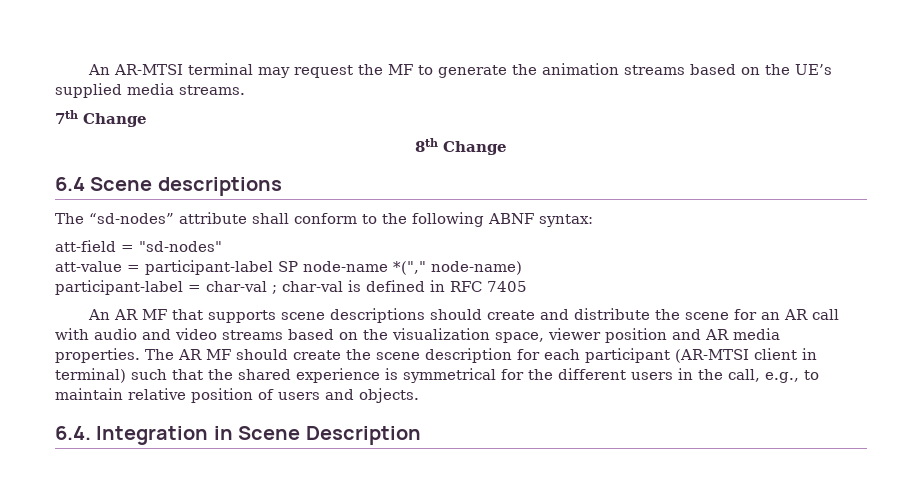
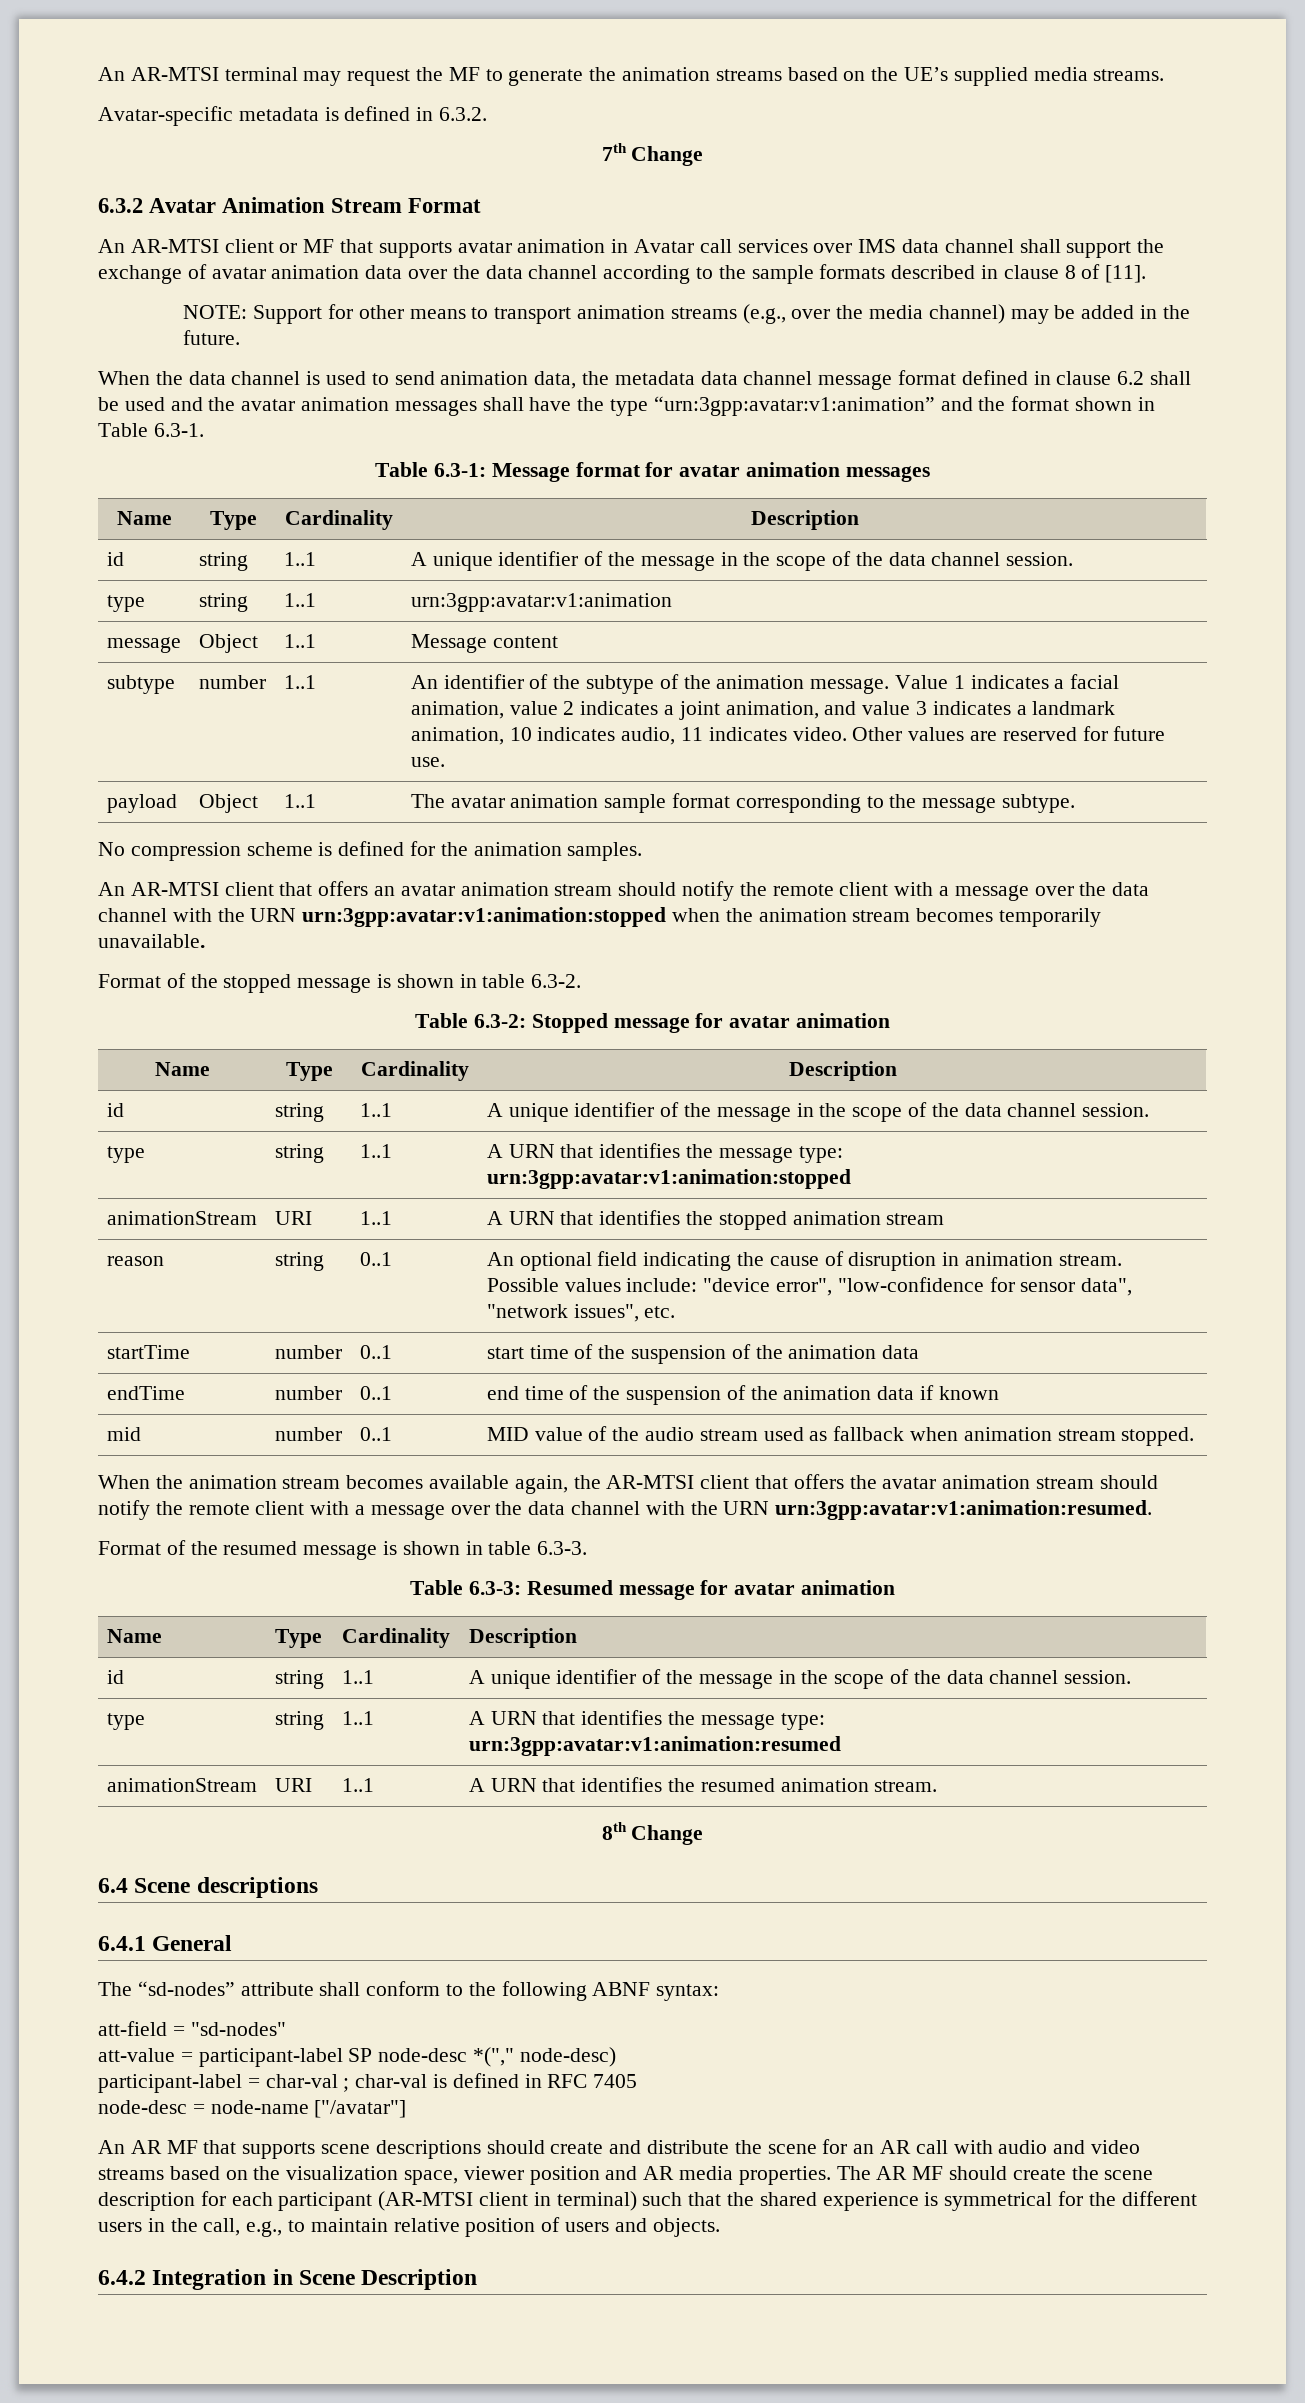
+ Avatar-specific metadata is defined in 6.3.2.
  7th Change
+ 6.3.2 Avatar Animation Stream Format
+ An AR-MTSI client or MF that supports avatar animation in Avatar call services over IMS data channel shall support the exchange of avatar animation data over the data channel according to the sample formats described in clause 8 of [11].
+ NOTE: Support for other means to transport animation streams (e.g., over the media channel) may be added in the future.
+ When the data channel is used to send animation data, the metadata data channel message format defined in clause 6.2 shall be used and the avatar animation messages shall have the type “urn:3gpp:avatar:v1:animation” and the format shown in Table 6.3-1.
+ Table 6.3-1: Message format for avatar animation messages
+ Name | Type | Cardinality | Description
+ id | string | 1..1 | A unique identifier of the message in the scope of the data channel session.
+ type | string | 1..1 | urn:3gpp:avatar:v1:animation
+ message | Object | 1..1 | Message content
+ subtype | number | 1..1 | An identifier of the subtype of the animation message. Value 1 indicates a facial animation, value 2 indicates a joint animation, and value 3 indicates a landmark animation, 10 indicates audio, 11 indicates video. Other values are reserved for future use.
+ payload | Object | 1..1 | The avatar animation sample format corresponding to the message subtype.
+ No compression scheme is defined for the animation samples.
+ An AR-MTSI client that offers an avatar animation stream should notify the remote client with a message over the data channel with the URN urn:3gpp:avatar:v1:animation:stopped when the animation stream becomes temporarily unavailable.
+ Format of the stopped message is shown in table 6.3-2.
+ Table 6.3-2: Stopped message for avatar animation
+ Name | Type | Cardinality | Description
+ id | string | 1..1 | A unique identifier of the message in the scope of the data channel session.
+ type | string | 1..1 | A URN that identifies the message type: urn:3gpp:avatar:v1:animation:stopped
+ animationStream | URI | 1..1 | A URN that identifies the stopped animation stream
+ reason | string | 0..1 | An optional field indicating the cause of disruption in animation stream. Possible values include: "device error", "low-confidence for sensor data", "network issues", etc.
+ startTime | number | 0..1 | start time of the suspension of the animation data
+ endTime | number | 0..1 | end time of the suspension of the animation data if known
+ mid | number | 0..1 | MID value of the audio stream used as fallback when animation stream stopped.
+ When the animation stream becomes available again, the AR-MTSI client that offers the avatar animation stream should notify the remote client with a message over the data channel with the URN urn:3gpp:avatar:v1:animation:resumed.
+ Format of the resumed message is shown in table 6.3-3.
+ Table 6.3-3: Resumed message for avatar animation
+ Name | Type | Cardinality | Description
+ id | string | 1..1 | A unique identifier of the message in the scope of the data channel session.
+ type | string | 1..1 | A URN that identifies the message type: urn:3gpp:avatar:v1:animation:resumed
+ animationStream | URI | 1..1 | A URN that identifies the resumed animation stream.
+ 6.4.1 General
- att-value = participant-label SP node-name *("," node-name)
+ att-value = participant-label SP node-desc *("," node-desc)
+ node-desc = node-name ["/avatar"]
- 6.4. Integration in Scene Description
+ 6.4.2 Integration in Scene Description

